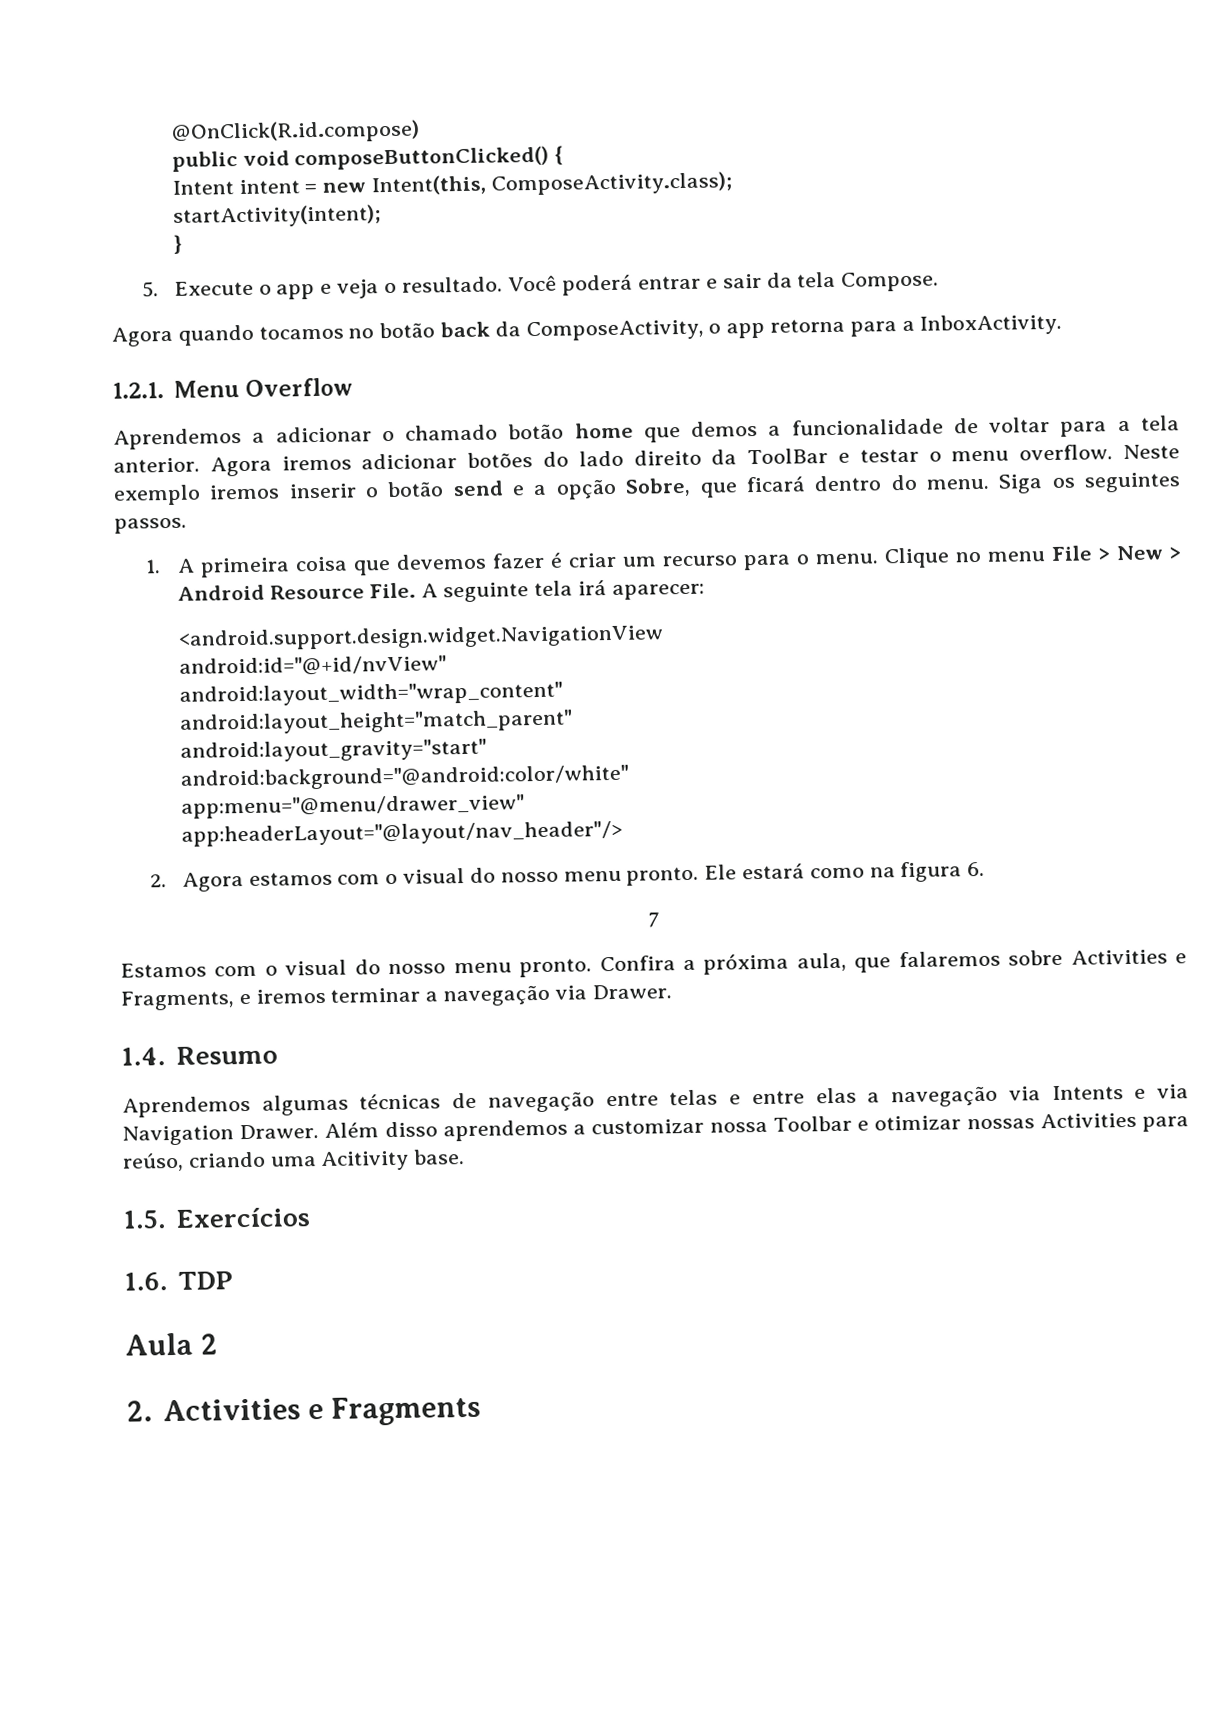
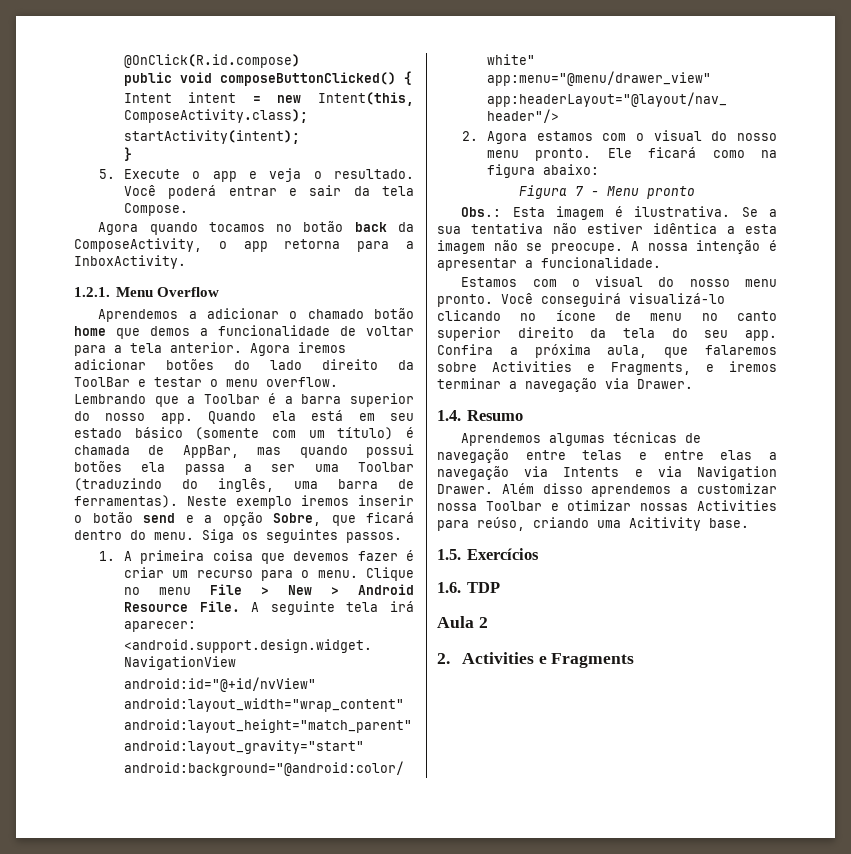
+ Lembrando que a Toolbar é a barra superior do nosso app. Quando ela está em seu estado básico (somente com um título) é chamada de AppBar, mas quando possui botões ela passa a ser uma Toolbar (traduzindo do inglês, uma barra de ferramentas).
- Ele estará como na figura 6.
- 7
+ Ele ficará como na figura abaixo:
+ Figura 7 - Menu pronto
+ Obs.: Esta imagem é ilustrativa. Se a sua tentativa não estiver idêntica a esta imagem não se preocupe. A nossa intenção é apresentar a funcionalidade.
+ Você conseguirá visualizá-lo clicando no ícone de menu no canto superior direito da tela do seu app.

